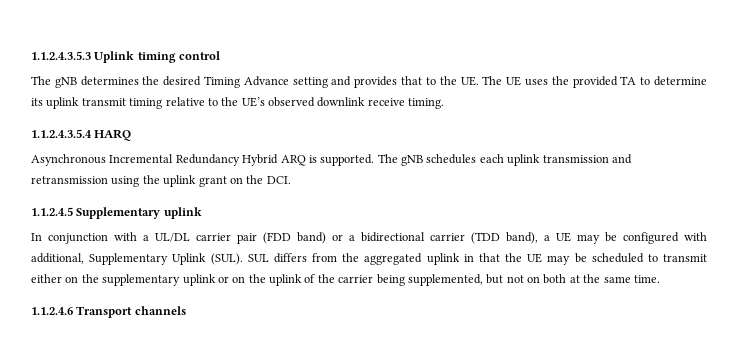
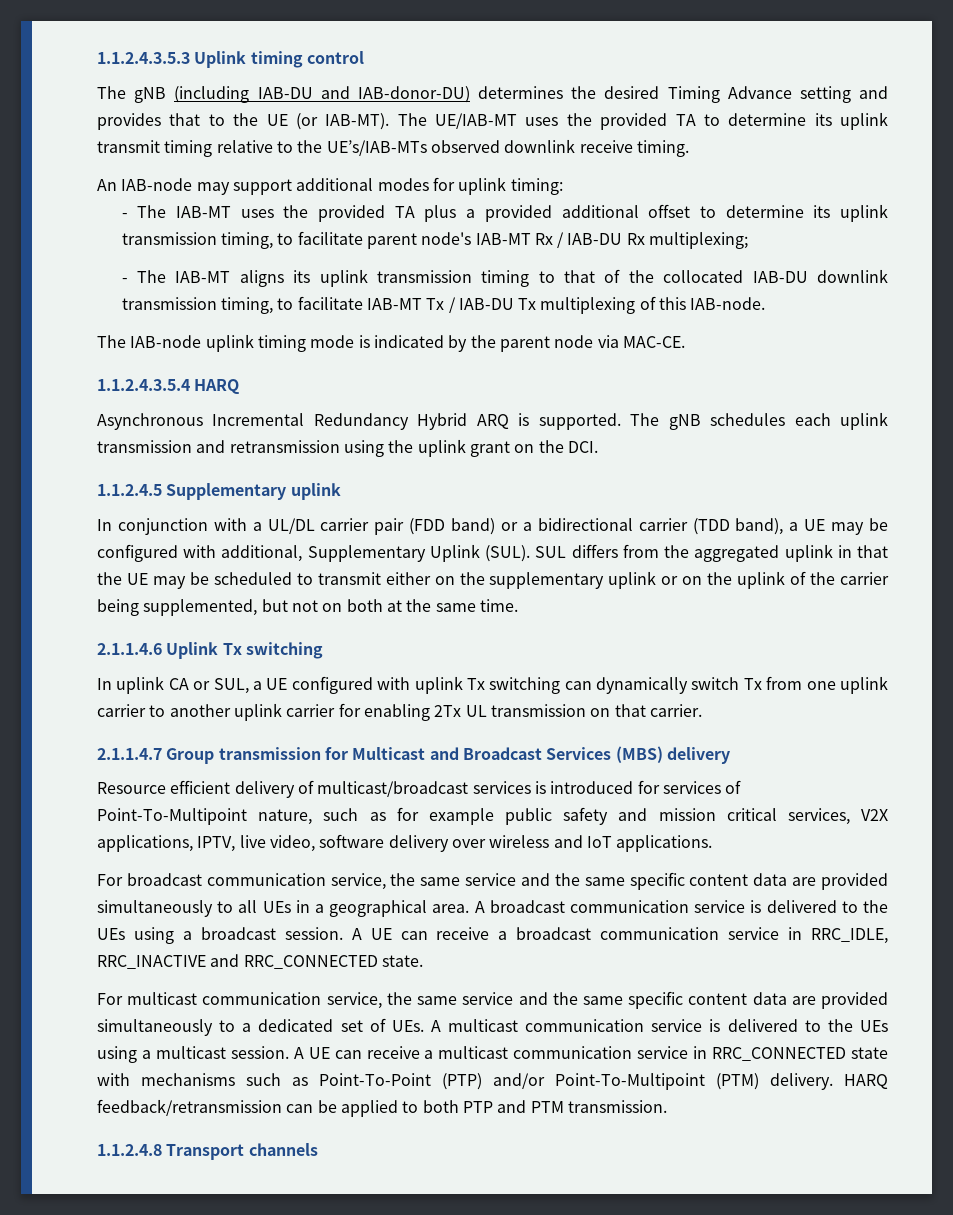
- The gNB determines the desired Timing Advance setting and provides that to the UE. The UE uses the provided TA to determine its uplink transmit timing relative to the UE’s observed downlink receive timing.
+ The gNB (including IAB-DU and IAB-donor-DU) determines the desired Timing Advance setting and provides that to the UE (or IAB-MT). The UE/IAB-MT uses the provided TA to determine its uplink transmit timing relative to the UE’s/IAB-MTs observed downlink receive timing.
+ An IAB-node may support additional modes for uplink timing:
+ - The IAB-MT uses the provided TA plus a provided additional offset to determine its uplink transmission timing, to facilitate parent node's IAB-MT Rx / IAB-DU Rx multiplexing;
+ - The IAB-MT aligns its uplink transmission timing to that of the collocated IAB-DU downlink transmission timing, to facilitate IAB-MT Tx / IAB-DU Tx multiplexing of this IAB-node.
+ The IAB-node uplink timing mode is indicated by the parent node via MAC-CE.
- 1.1.2.4.6 Transport channels
+ 2.1.1.4.6 Uplink Tx switching
+ In uplink CA or SUL, a UE configured with uplink Tx switching can dynamically switch Tx from one uplink carrier to another uplink carrier for enabling 2Tx UL transmission on that carrier.
+ 2.1.1.4.7 Group transmission for Multicast and Broadcast Services (MBS) delivery
+ Resource efficient delivery of multicast/broadcast services is introduced for services of Point-To-Multipoint nature, such as for example public safety and mission critical services, V2X applications, IPTV, live video, software delivery over wireless and IoT applications.
+ For broadcast communication service, the same service and the same specific content data are provided simultaneously to all UEs in a geographical area. A broadcast communication service is delivered to the UEs using a broadcast session. A UE can receive a broadcast communication service in RRC_IDLE, RRC_INACTIVE and RRC_CONNECTED state.
+ For multicast communication service, the same service and the same specific content data are provided simultaneously to a dedicated set of UEs. A multicast communication service is delivered to the UEs using a multicast session. A UE can receive a multicast communication service in RRC_CONNECTED state with mechanisms such as Point-To-Point (PTP) and/or Point-To-Multipoint (PTM) delivery. HARQ feedback/retransmission can be applied to both PTP and PTM transmission.
+ 1.1.2.4.8 Transport channels

